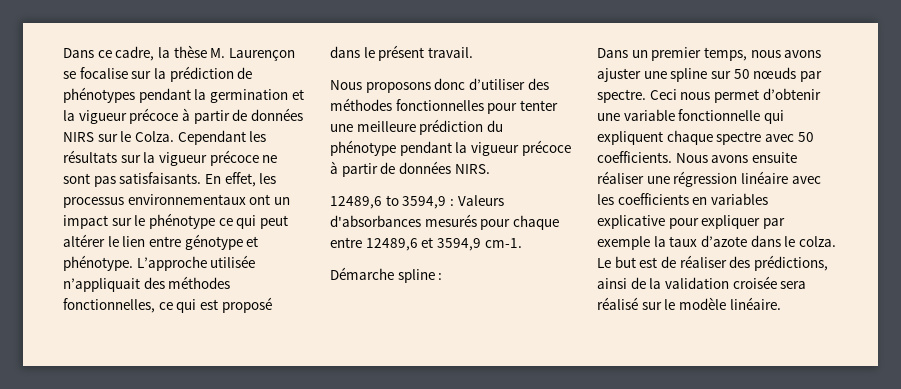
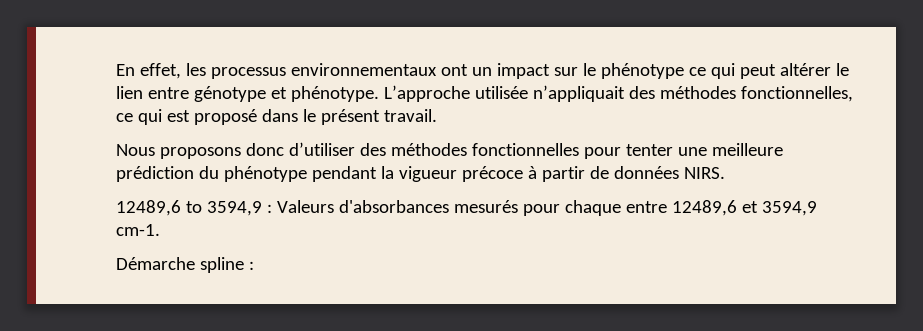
- Dans ce cadre, la thèse M. Laurençon se focalise sur la prédiction de phénotypes pendant la germination et la vigueur précoce à partir de données NIRS sur le Colza. Cependant les résultats sur la vigueur précoce ne sont pas satisfaisants.
- Dans un premier temps, nous avons ajuster une spline sur 50 nœuds par spectre. Ceci nous permet d’obtenir une variable fonctionnelle qui expliquent chaque spectre avec 50 coefficients. Nous avons ensuite réaliser une régression linéaire avec les coefficients en variables explicative pour expliquer par exemple la taux d’azote dans le colza. Le but est de réaliser des prédictions, ainsi de la validation croisée sera réalisé sur le modèle linéaire.

